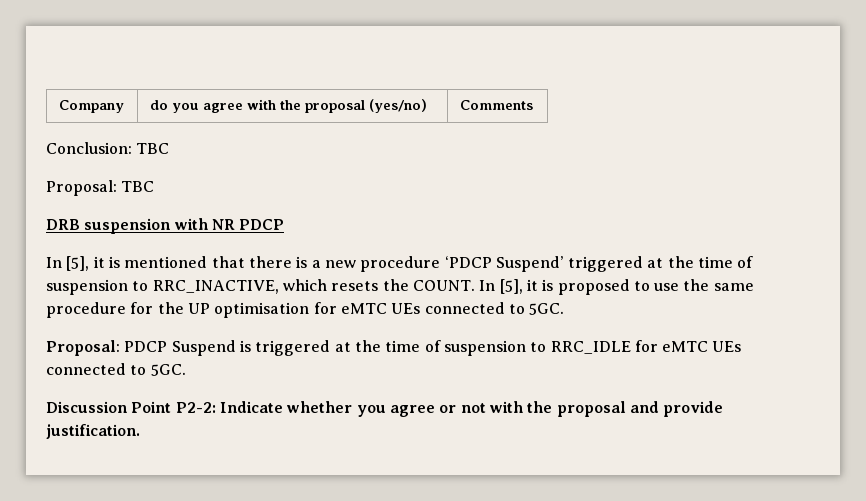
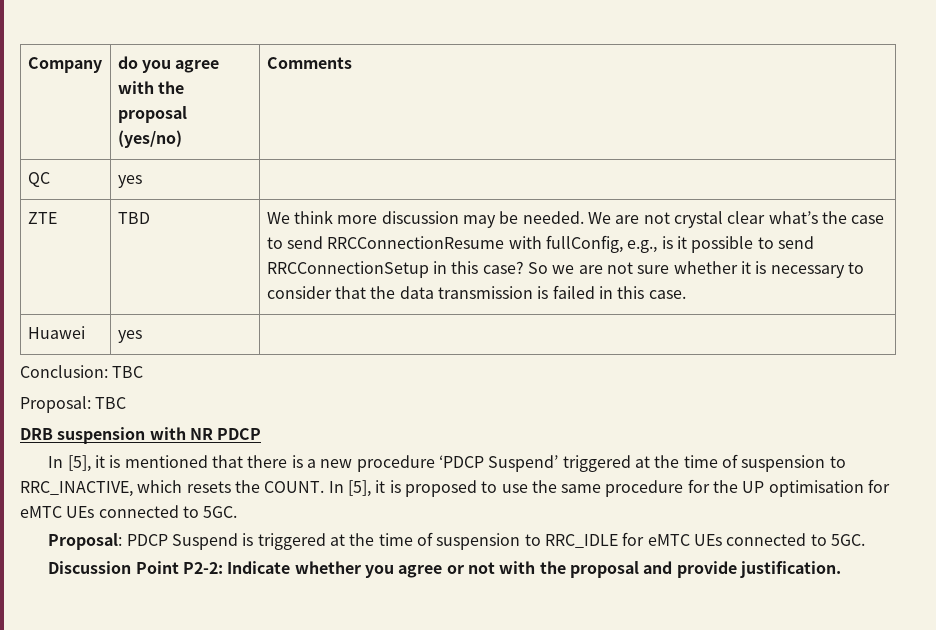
+ QC | yes |
+ ZTE | TBD | We think more discussion may be needed. We are not crystal clear what’s the case to send RRCConnectionResume with fullConfig, e.g., is it possible to send RRCConnectionSetup in this case? So we are not sure whether it is necessary to consider that the data transmission is failed in this case.
+ Huawei | yes |

